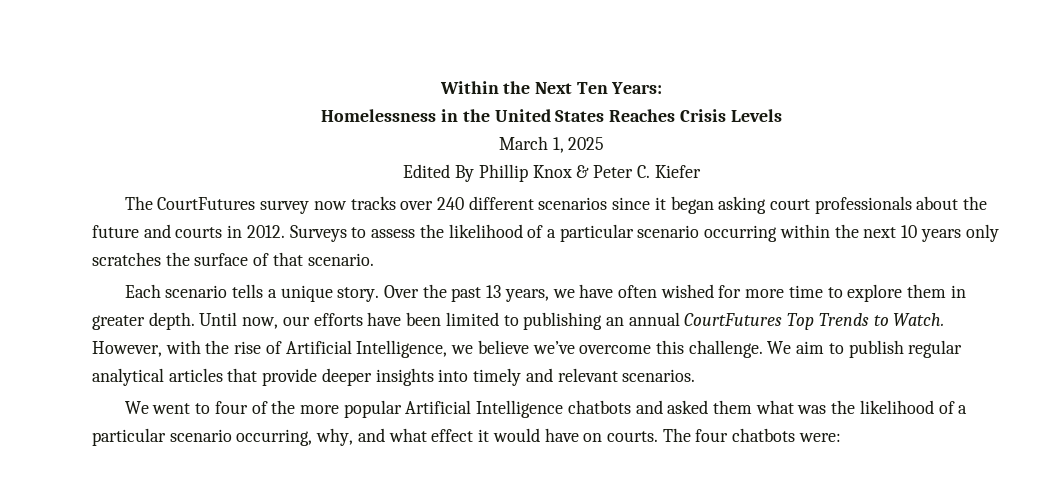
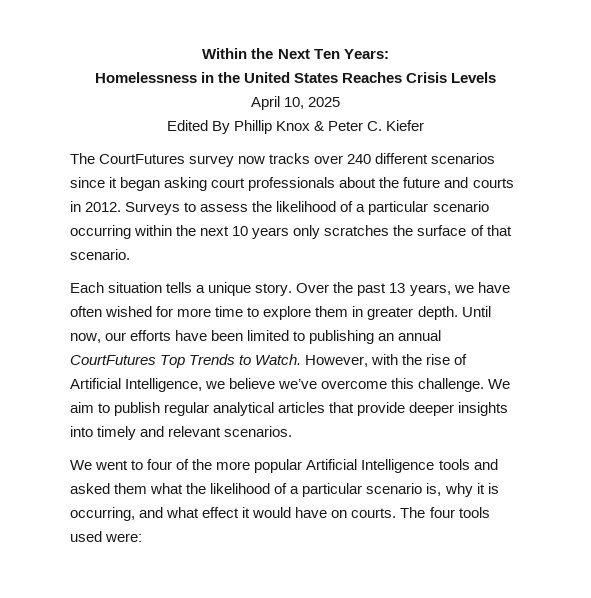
- March 1, 2025
+ April 10, 2025
- Each scenario tells a unique story.
+ Each situation tells a unique story.
- We went to four of the more popular Artificial Intelligence chatbots and asked them what was the likelihood of a particular scenario occurring, why, and what effect it would have on courts.
+ We went to four of the more popular Artificial Intelligence tools and asked them what the likelihood of a particular scenario is, why it is occurring, and what effect it would have on courts.
- The four chatbots were:
+ The four tools used were:

